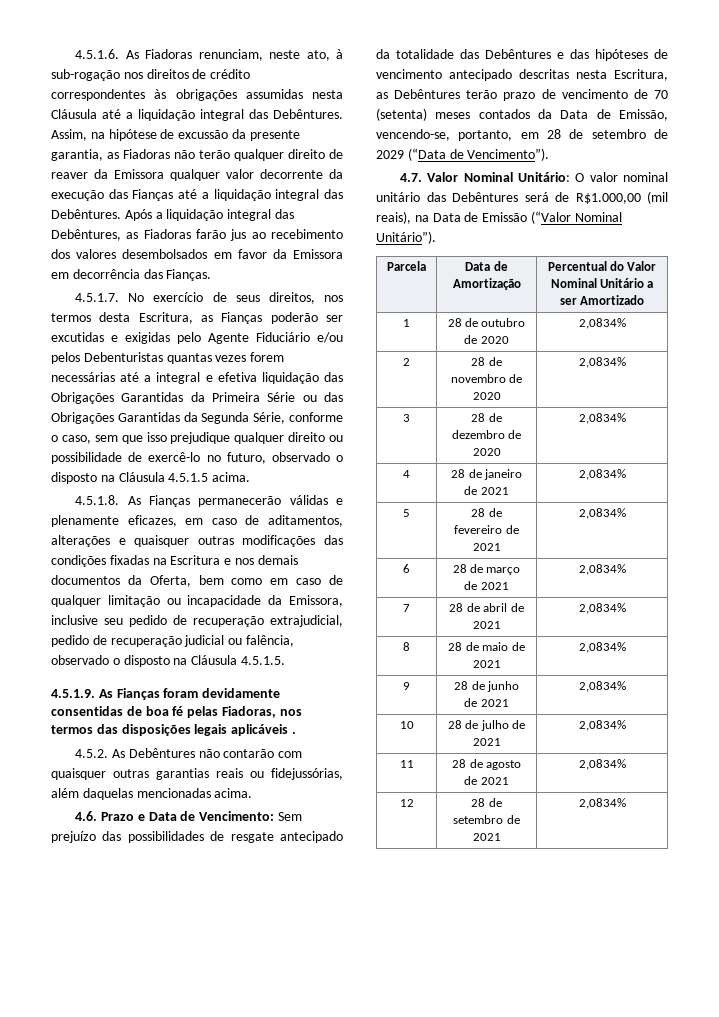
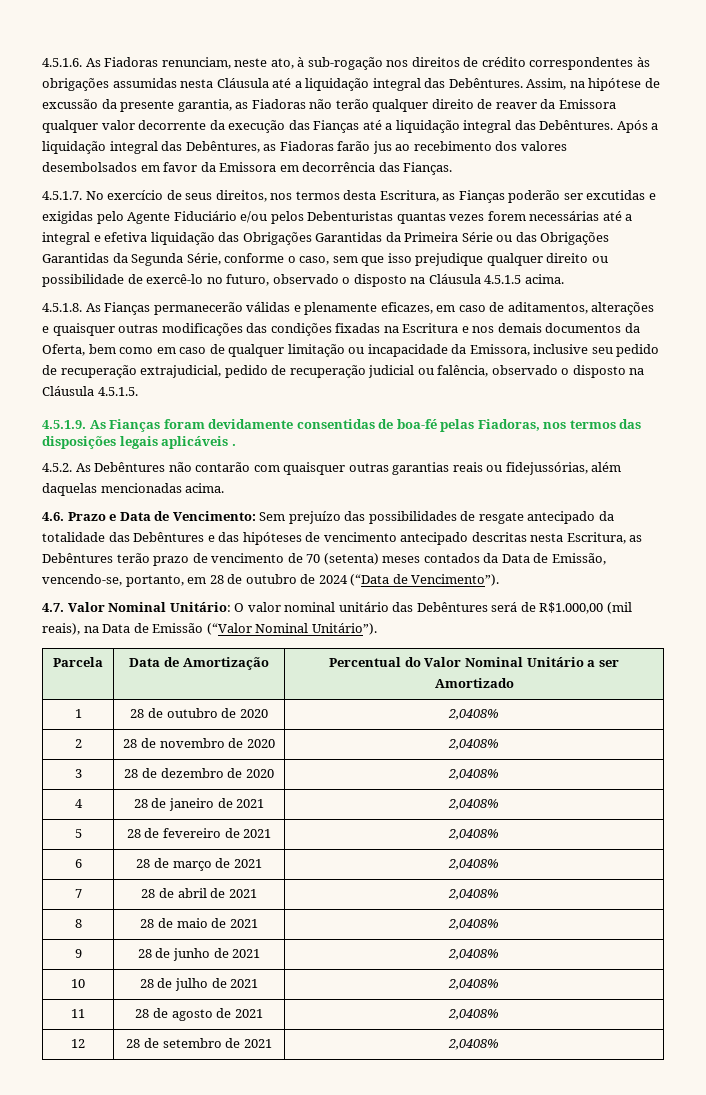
- 4.5.1.9. As Fianças foram devidamente consentidas de boa fé pelas Fiadoras, nos termos das disposições legais aplicáveis .
+ 4.5.1.9. As Fianças foram devidamente consentidas de boa-fé pelas Fiadoras, nos termos das disposições legais aplicáveis .
- 4.6. Prazo e Data de Vencimento: Sem prejuízo das possibilidades de resgate antecipado da totalidade das Debêntures e das hipóteses de vencimento antecipado descritas nesta Escritura, as Debêntures terão prazo de vencimento de 70 (setenta) meses contados da Data de Emissão, vencendo-se, portanto, em 28 de setembro de 2029 (“Data de Vencimento”).
+ 4.6. Prazo e Data de Vencimento: Sem prejuízo das possibilidades de resgate antecipado da totalidade das Debêntures e das hipóteses de vencimento antecipado descritas nesta Escritura, as Debêntures terão prazo de vencimento de 70 (setenta) meses contados da Data de Emissão, vencendo-se, portanto, em 28 de outubro de 2024 (“Data de Vencimento”).
- 1 | 28 de outubro de 2020 | 2,0834%
+ 1 | 28 de outubro de 2020 | 2,0408%
- 2 | 28 de novembro de 2020 | 2,0834%
+ 2 | 28 de novembro de 2020 | 2,0408%
- 3 | 28 de dezembro de 2020 | 2,0834%
+ 3 | 28 de dezembro de 2020 | 2,0408%
- 4 | 28 de janeiro de 2021 | 2,0834%
+ 4 | 28 de janeiro de 2021 | 2,0408%
- 5 | 28 de fevereiro de 2021 | 2,0834%
+ 5 | 28 de fevereiro de 2021 | 2,0408%
- 6 | 28 de março de 2021 | 2,0834%
+ 6 | 28 de março de 2021 | 2,0408%
- 7 | 28 de abril de 2021 | 2,0834%
+ 7 | 28 de abril de 2021 | 2,0408%
- 8 | 28 de maio de 2021 | 2,0834%
+ 8 | 28 de maio de 2021 | 2,0408%
- 9 | 28 de junho de 2021 | 2,0834%
+ 9 | 28 de junho de 2021 | 2,0408%
- 10 | 28 de julho de 2021 | 2,0834%
+ 10 | 28 de julho de 2021 | 2,0408%
- 11 | 28 de agosto de 2021 | 2,0834%
+ 11 | 28 de agosto de 2021 | 2,0408%
- 12 | 28 de setembro de 2021 | 2,0834%
+ 12 | 28 de setembro de 2021 | 2,0408%

